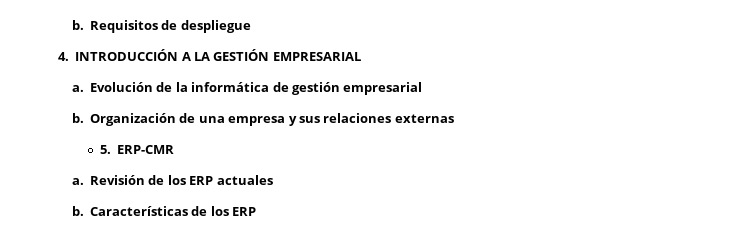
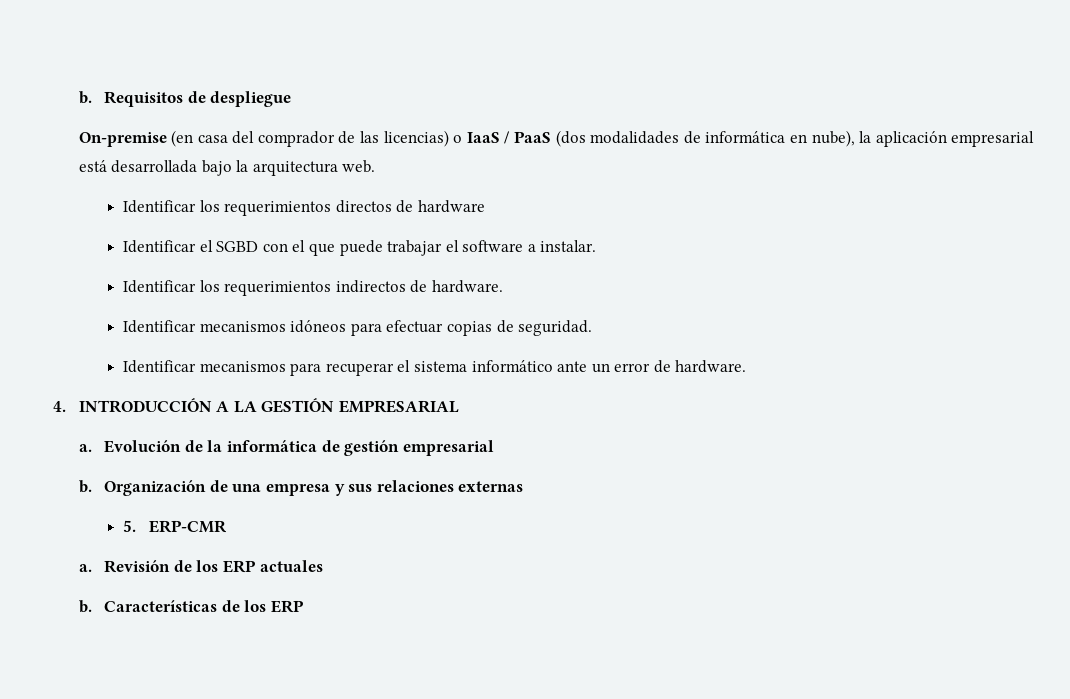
+ On-premise (en casa del comprador de las licencias) o IaaS / PaaS (dos modalidades de informática en nube), la aplicación empresarial está desarrollada bajo la arquitectura web.
+ Identificar los requerimientos directos de hardware
+ Identificar el SGBD con el que puede trabajar el software a instalar.
+ Identificar los requerimientos indirectos de hardware.
+ Identificar mecanismos idóneos para efectuar copias de seguridad.
+ Identificar mecanismos para recuperar el sistema informático ante un error de hardware.

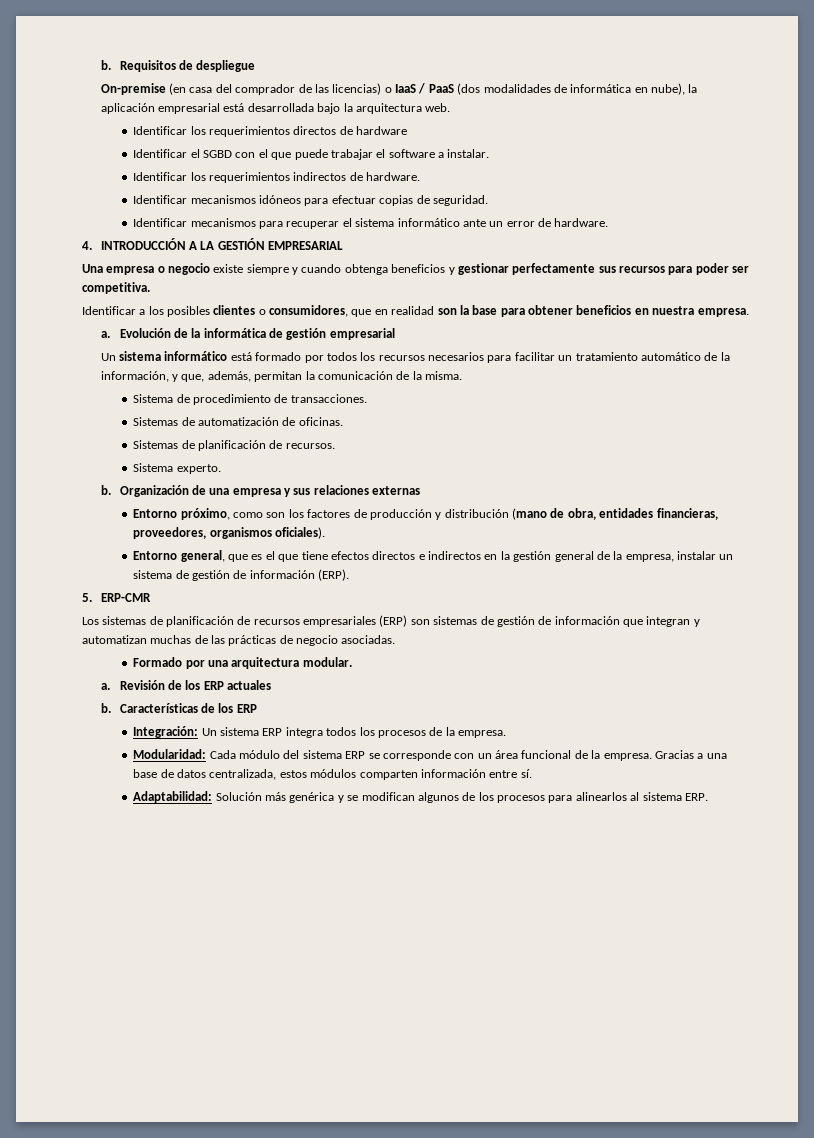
+ Una empresa o negocio existe siempre y cuando obtenga beneficios y gestionar perfectamente sus recursos para poder ser competitiva.
+ Identificar a los posibles clientes o consumidores, que en realidad son la base para obtener beneficios en nuestra empresa.
+ Un sistema informático está formado por todos los recursos necesarios para facilitar un tratamiento automático de la información, y que, además, permitan la comunicación de la misma.
+ Sistema de procedimiento de transacciones.
+ Sistemas de automatización de oficinas.
+ Sistemas de planificación de recursos.
+ Sistema experto.
+ Entorno próximo, como son los factores de producción y distribución (mano de obra, entidades financieras, proveedores, organismos oficiales).
+ Entorno general, que es el que tiene efectos directos e indirectos en la gestión general de la empresa, instalar un sistema de gestión de información (ERP).
  5. ERP-CMR
+ Los sistemas de planificación de recursos empresariales (ERP) son sistemas de gestión de información que integran y automatizan muchas de las prácticas de negocio asociadas.
+ Formado por una arquitectura modular.
+ Integración: Un sistema ERP integra todos los procesos de la empresa.
+ Modularidad: Cada módulo del sistema ERP se corresponde con un área funcional de la empresa. Gracias a una base de datos centralizada, estos módulos comparten información entre sí.
+ Adaptabilidad: Solución más genérica y se modifican algunos de los procesos para alinearlos al sistema ERP.

